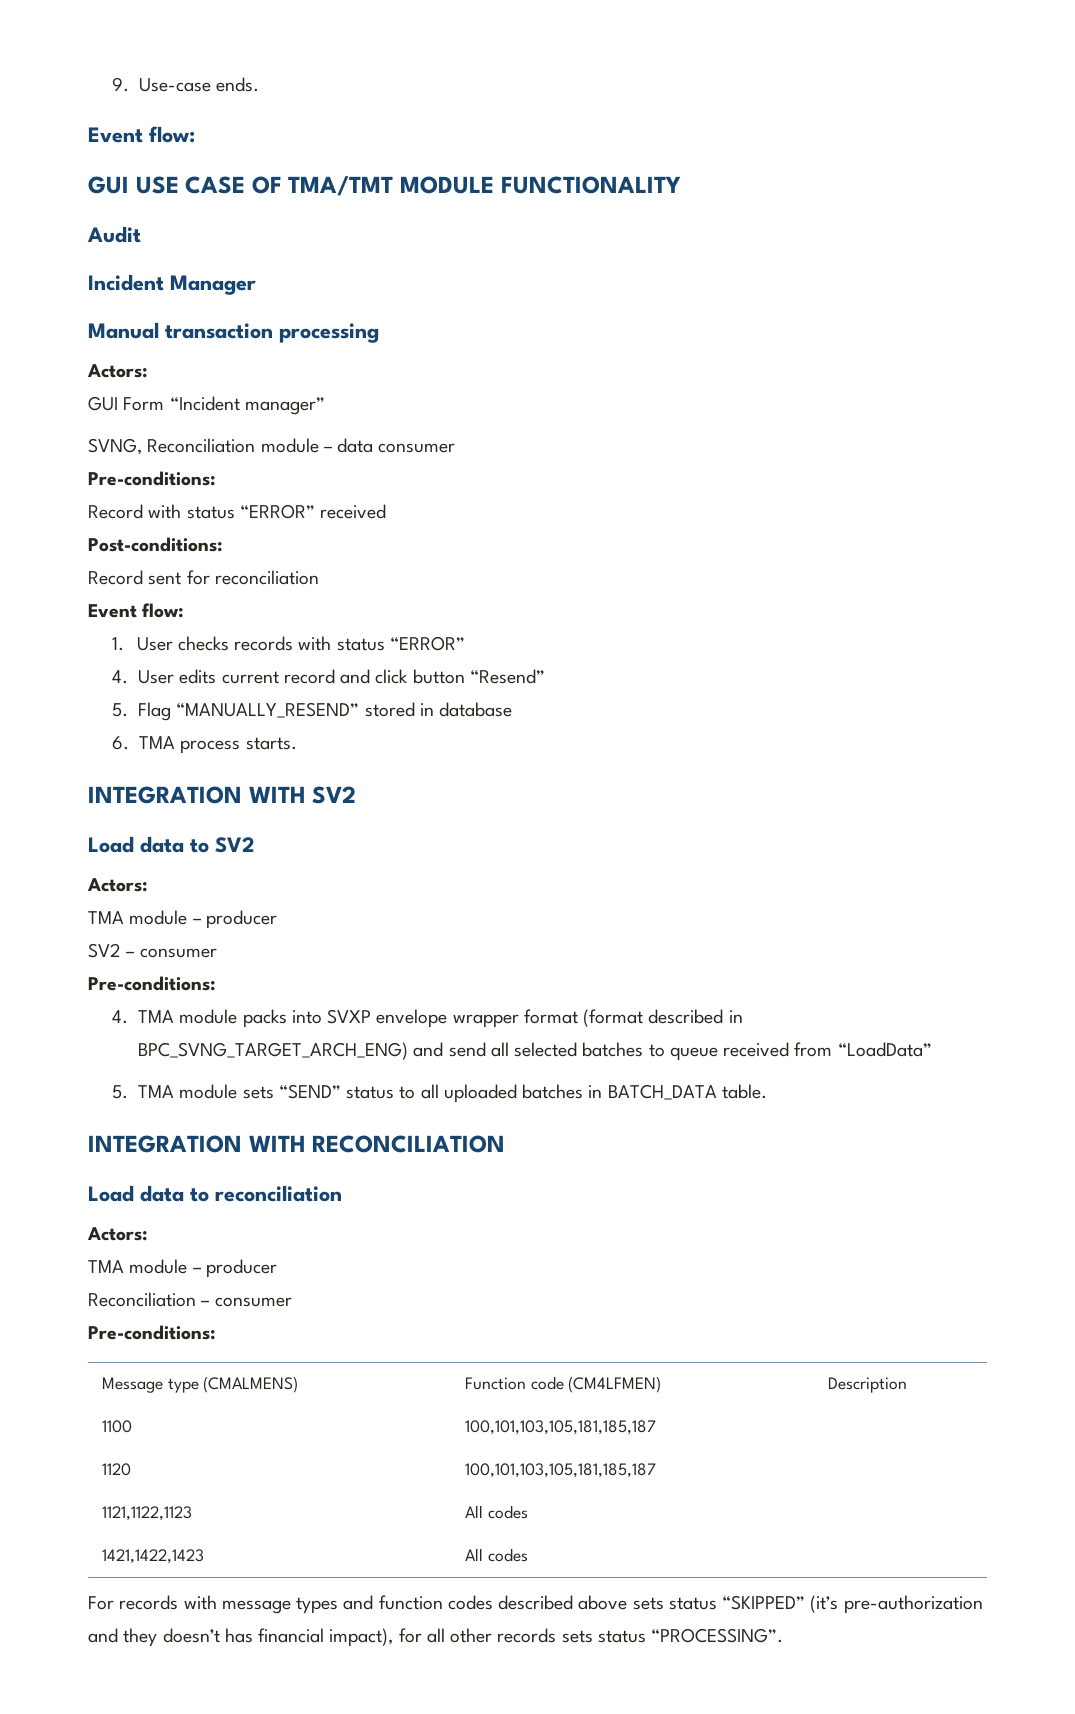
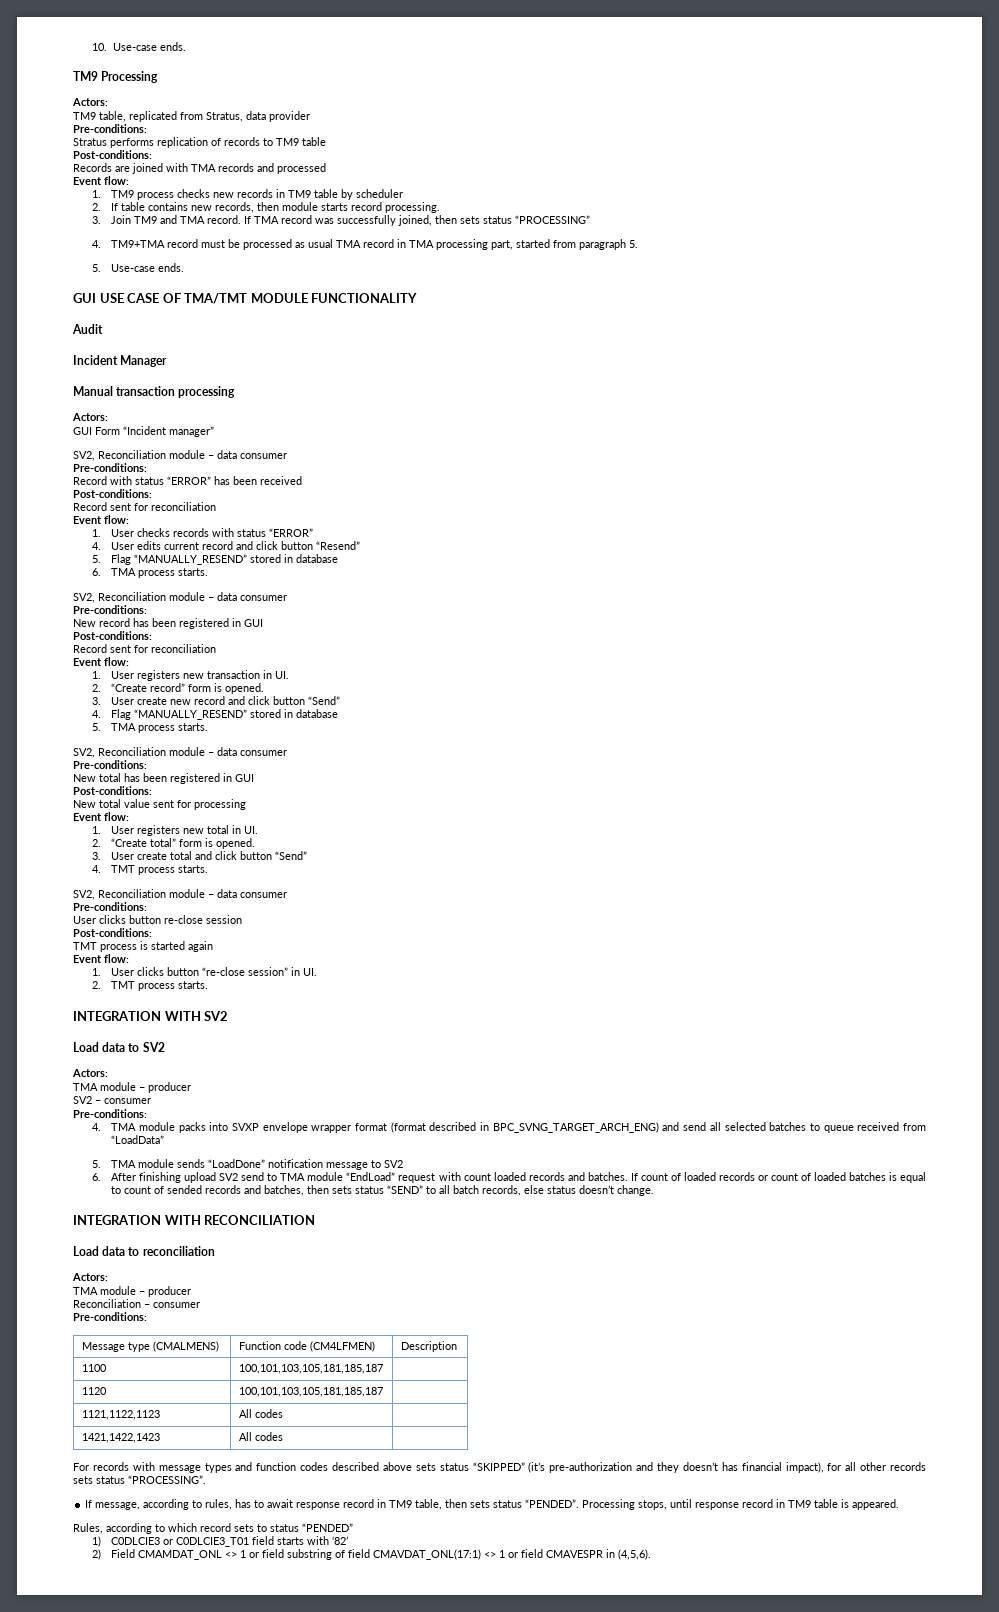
- 9. Use-case ends.
+ 10. Use-case ends.
+ TM9 Processing
+ Actors:
+ TM9 table, replicated from Stratus, data provider
+ Pre-conditions:
+ Stratus performs replication of records to TM9 table
+ Post-conditions:
+ Records are joined with TMA records and processed
  Event flow:
+ 1. TM9 process checks new records in TM9 table by scheduler
+ 2. If table contains new records, then module starts record processing.
+ 3. Join TM9 and TMA record. If TMA record was successfully joined, then sets status “PROCESSING”
+ 4. TM9+TMA record must be processed as usual TMA record in TMA processing part, started from paragraph 5.
+ 5. Use-case ends.
  GUI Form “Incident manager”
- SVNG, Reconciliation module – data consumer
+ SV2, Reconciliation module – data consumer
- Record with status “ERROR” received
+ Record with status “ERROR” has been received
  6. TMA process starts.
+ SV2, Reconciliation module – data consumer
+ Pre-conditions:
+ New record has been registered in GUI
+ Post-conditions:
+ Record sent for reconciliation
+ Event flow:
+ 1. User registers new transaction in UI.
+ 2. “Create record” form is opened.
+ 3. User create new record and click button “Send”
+ 4. Flag “MANUALLY_RESEND” stored in database
+ 5. TMA process starts.
+ SV2, Reconciliation module – data consumer
+ Pre-conditions:
+ New total has been registered in GUI
+ Post-conditions:
+ New total value sent for processing
+ Event flow:
+ 1. User registers new total in UI.
+ 2. “Create total” form is opened.
+ 3. User create total and click button “Send”
+ 4. TMT process starts.
+ SV2, Reconciliation module – data consumer
+ Pre-conditions:
+ User clicks button re-close session
+ Post-conditions:
+ TMT process is started again
+ Event flow:
+ 1. User clicks button “re-close session” in UI.
+ 2. TMT process starts.
- 5. TMA module sets “SEND” status to all uploaded batches in BATCH_DATA table.
+ 5. TMA module sends “LoadDone” notification message to SV2
+ 6. After finishing upload SV2 send to TMA module “EndLoad” request with count loaded records and batches. If count of loaded records or count of loaded batches is equal to count of sended records and batches, then sets status “SEND” to all batch records, else status doesn’t change.
+ If message, according to rules, has to await response record in TM9 table, then sets status “PENDED”. Processing stops, until response record in TM9 table is appeared.
+ Rules, according to which record sets to status “PENDED”
+ 1) C0DLCIE3 or C0DLCIE3_T01 field starts with ‘82’
+ 2) Field CMAMDAT_ONL <> 1 or field substring of field CMAVDAT_ONL(17:1) <> 1 or field CMAVESPR in (4,5,6).

